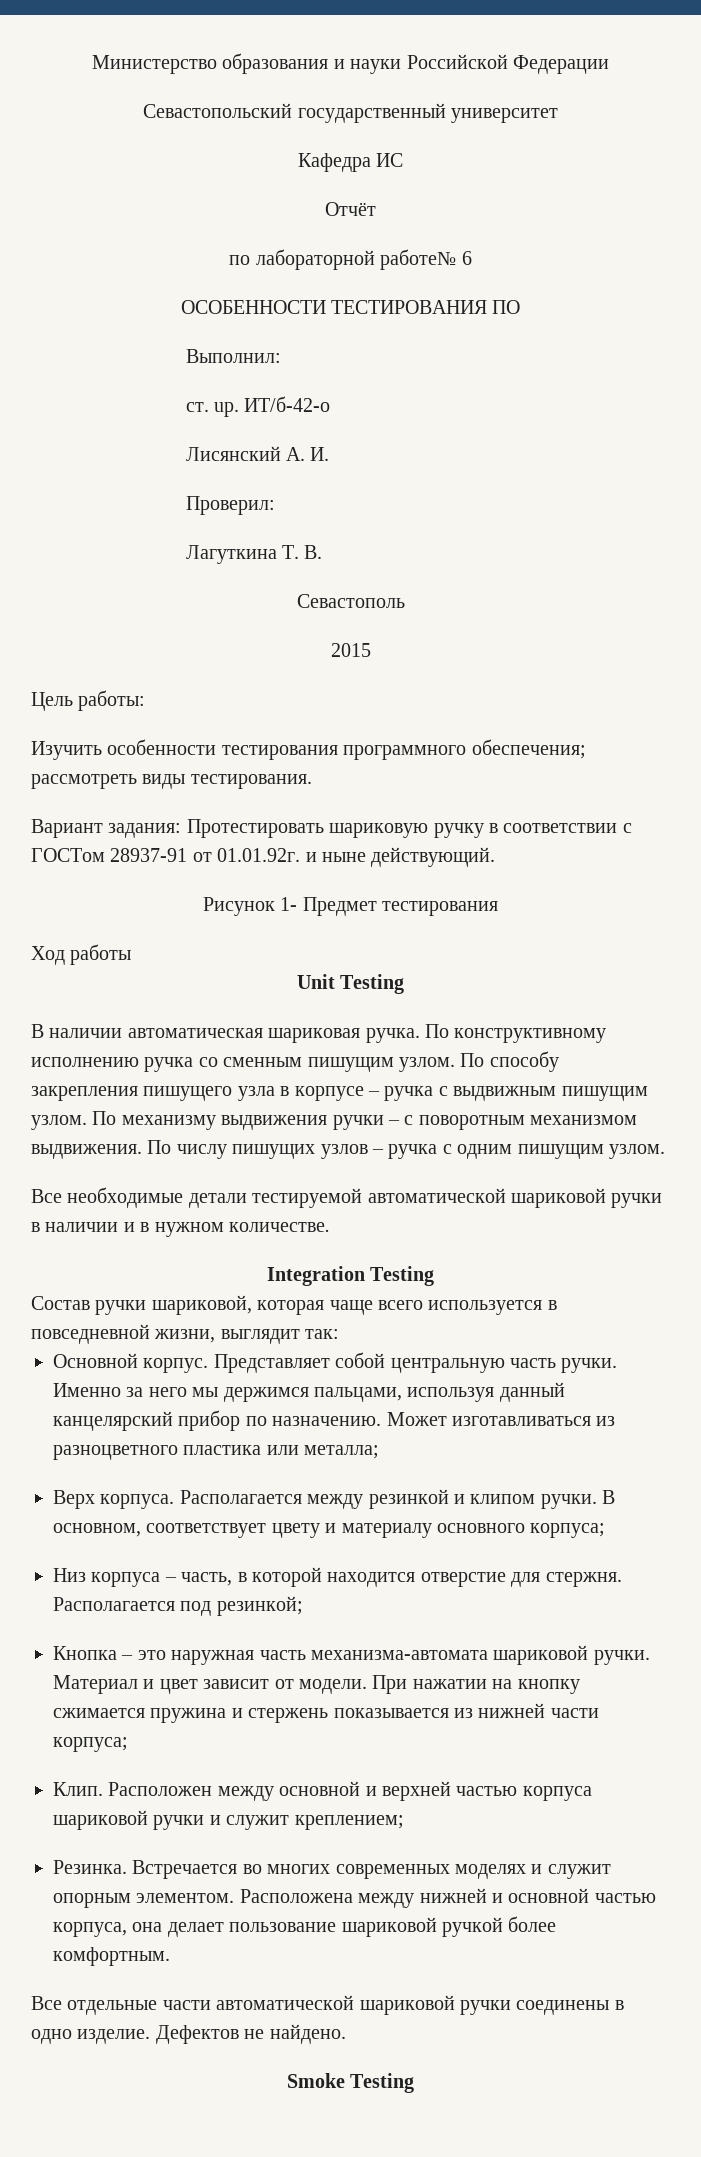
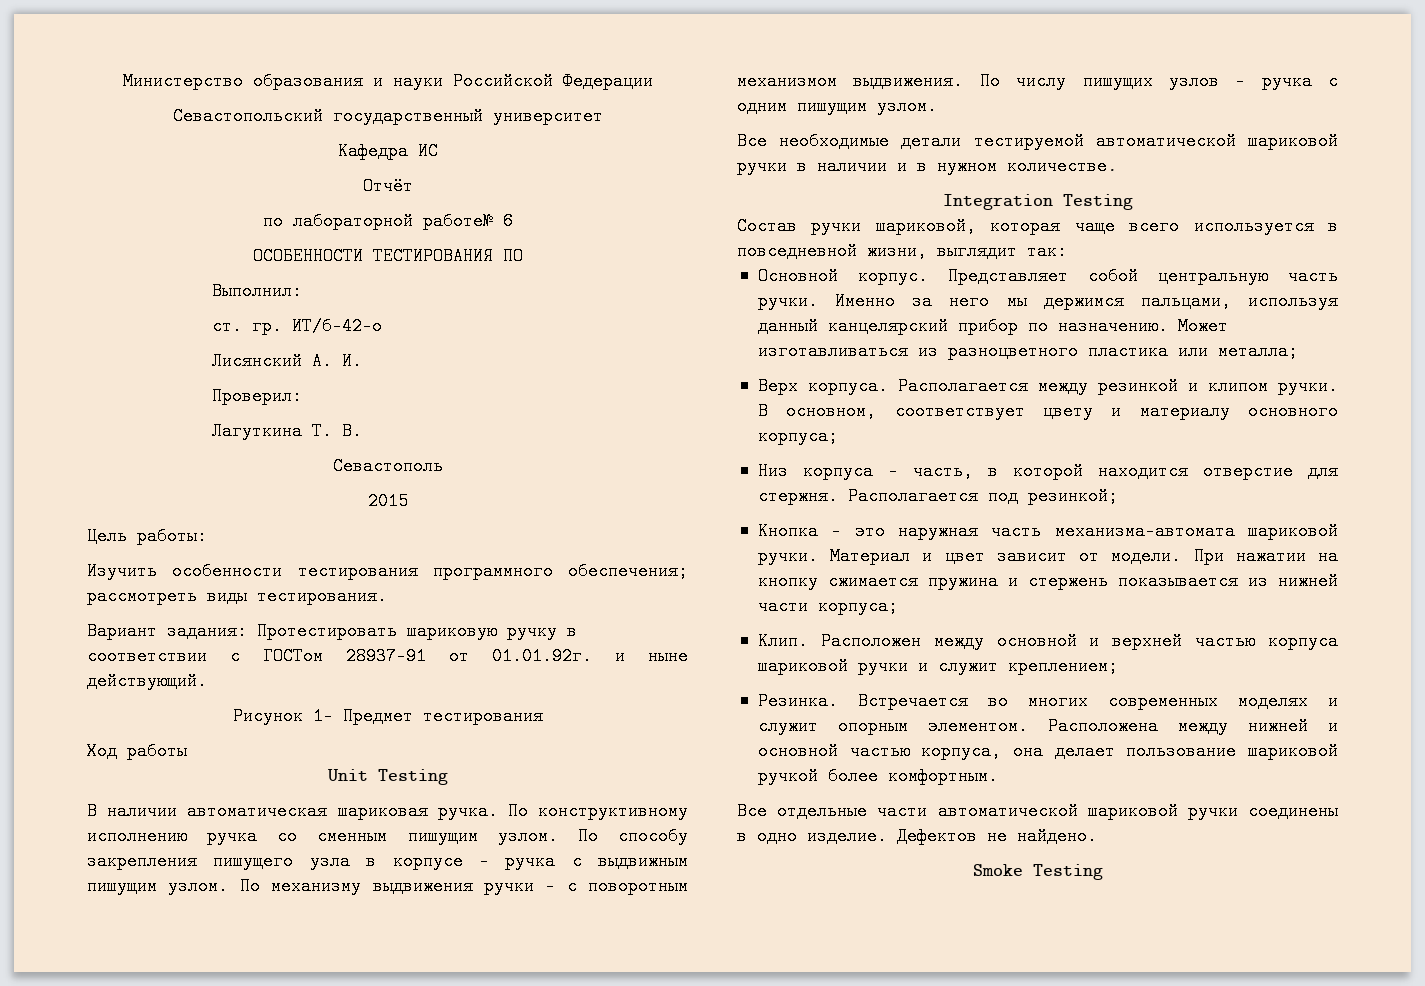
- cт. uр.
+ cт. гр.

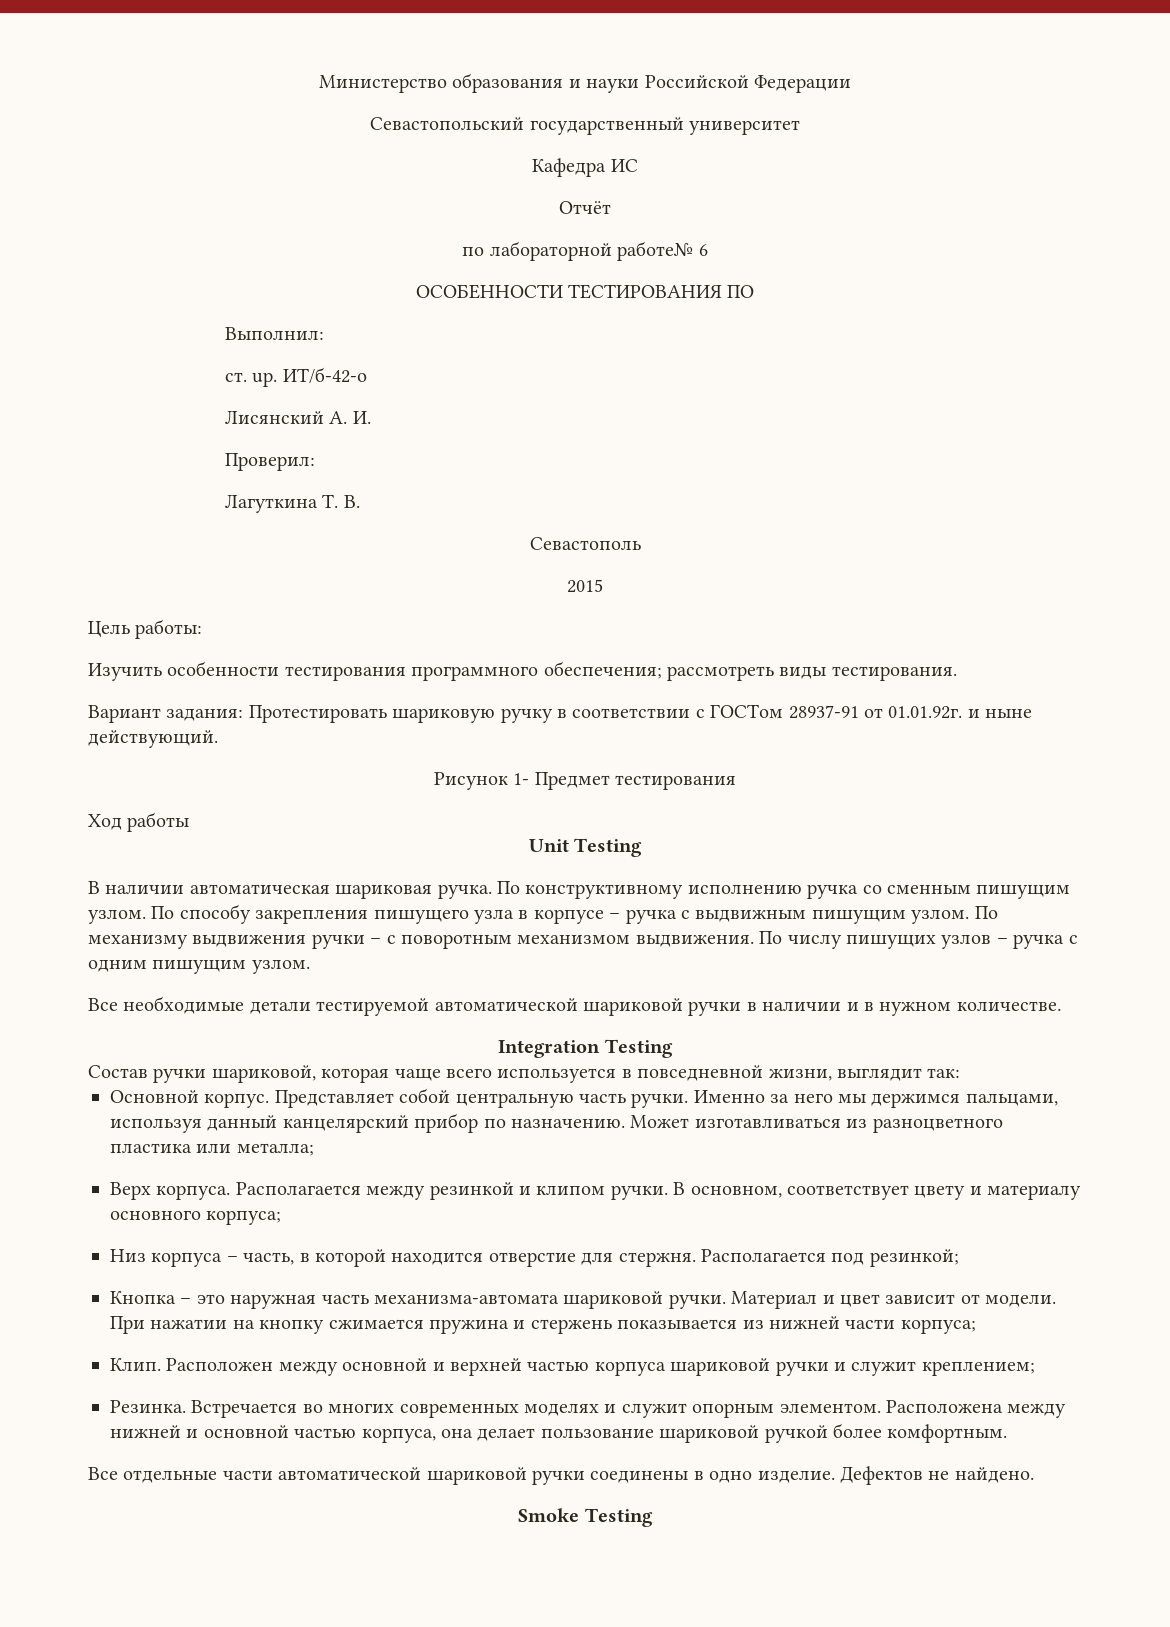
- cт. гр.
+ cт. uр.

